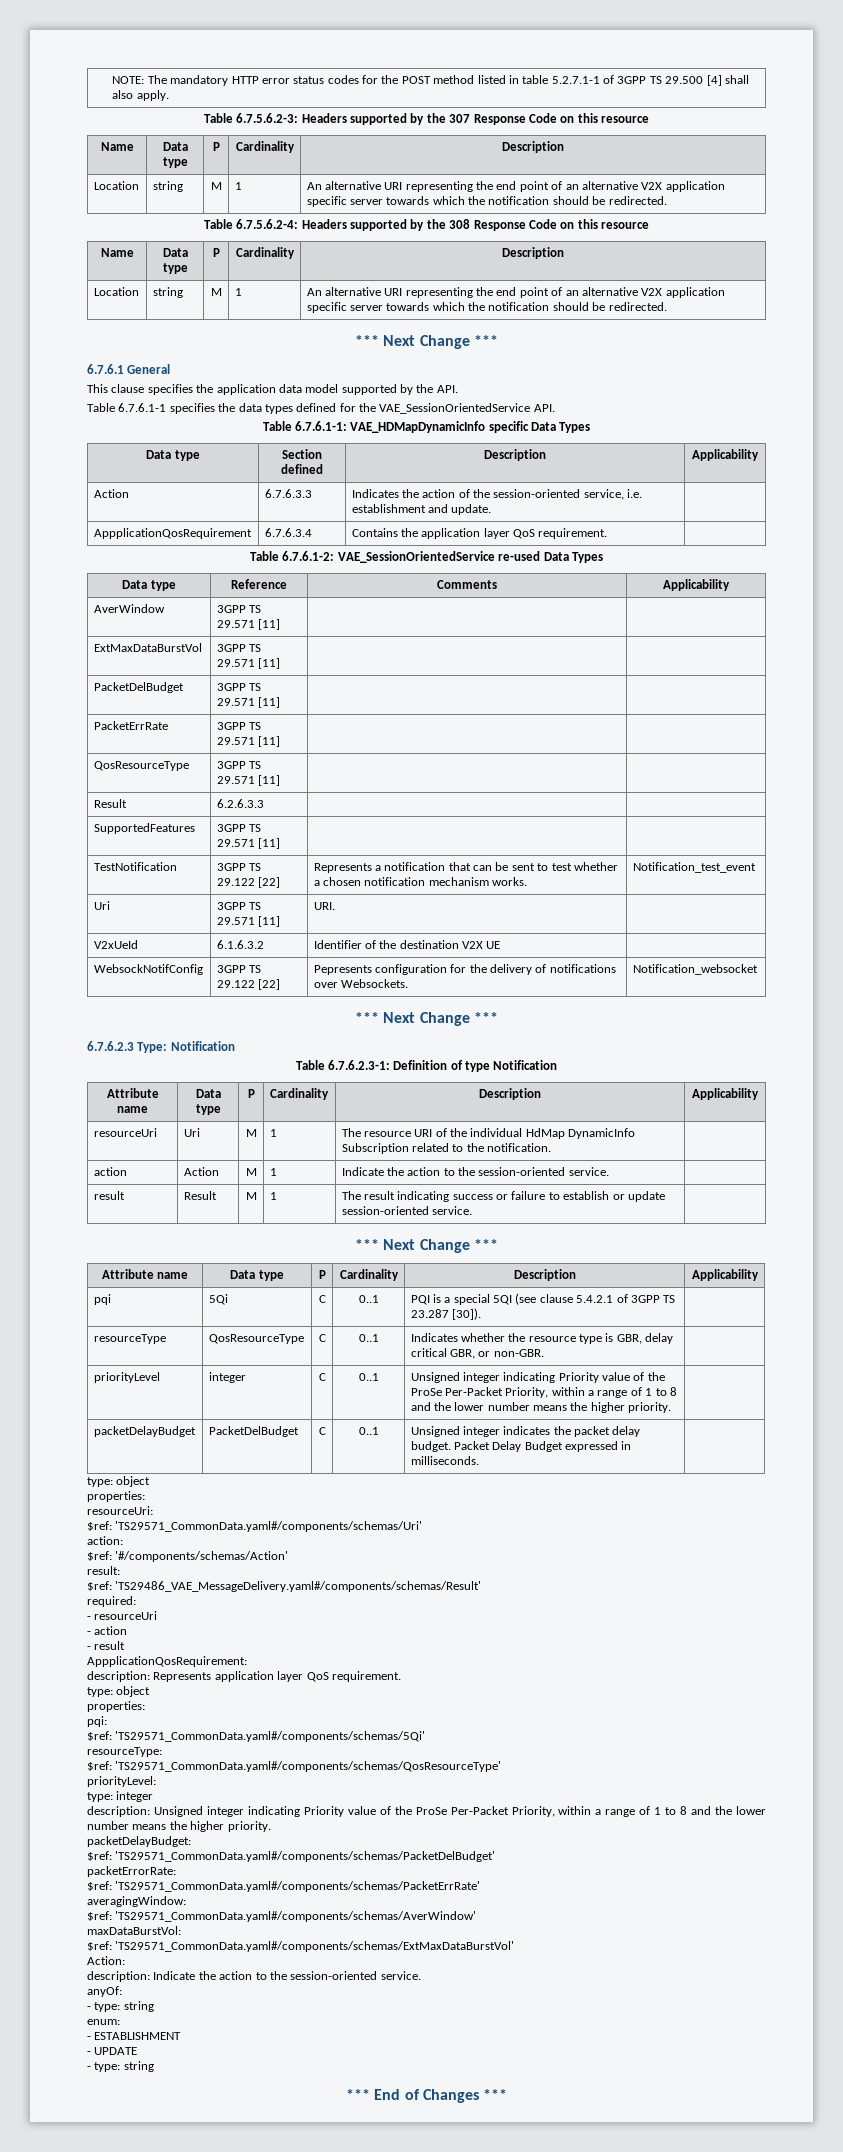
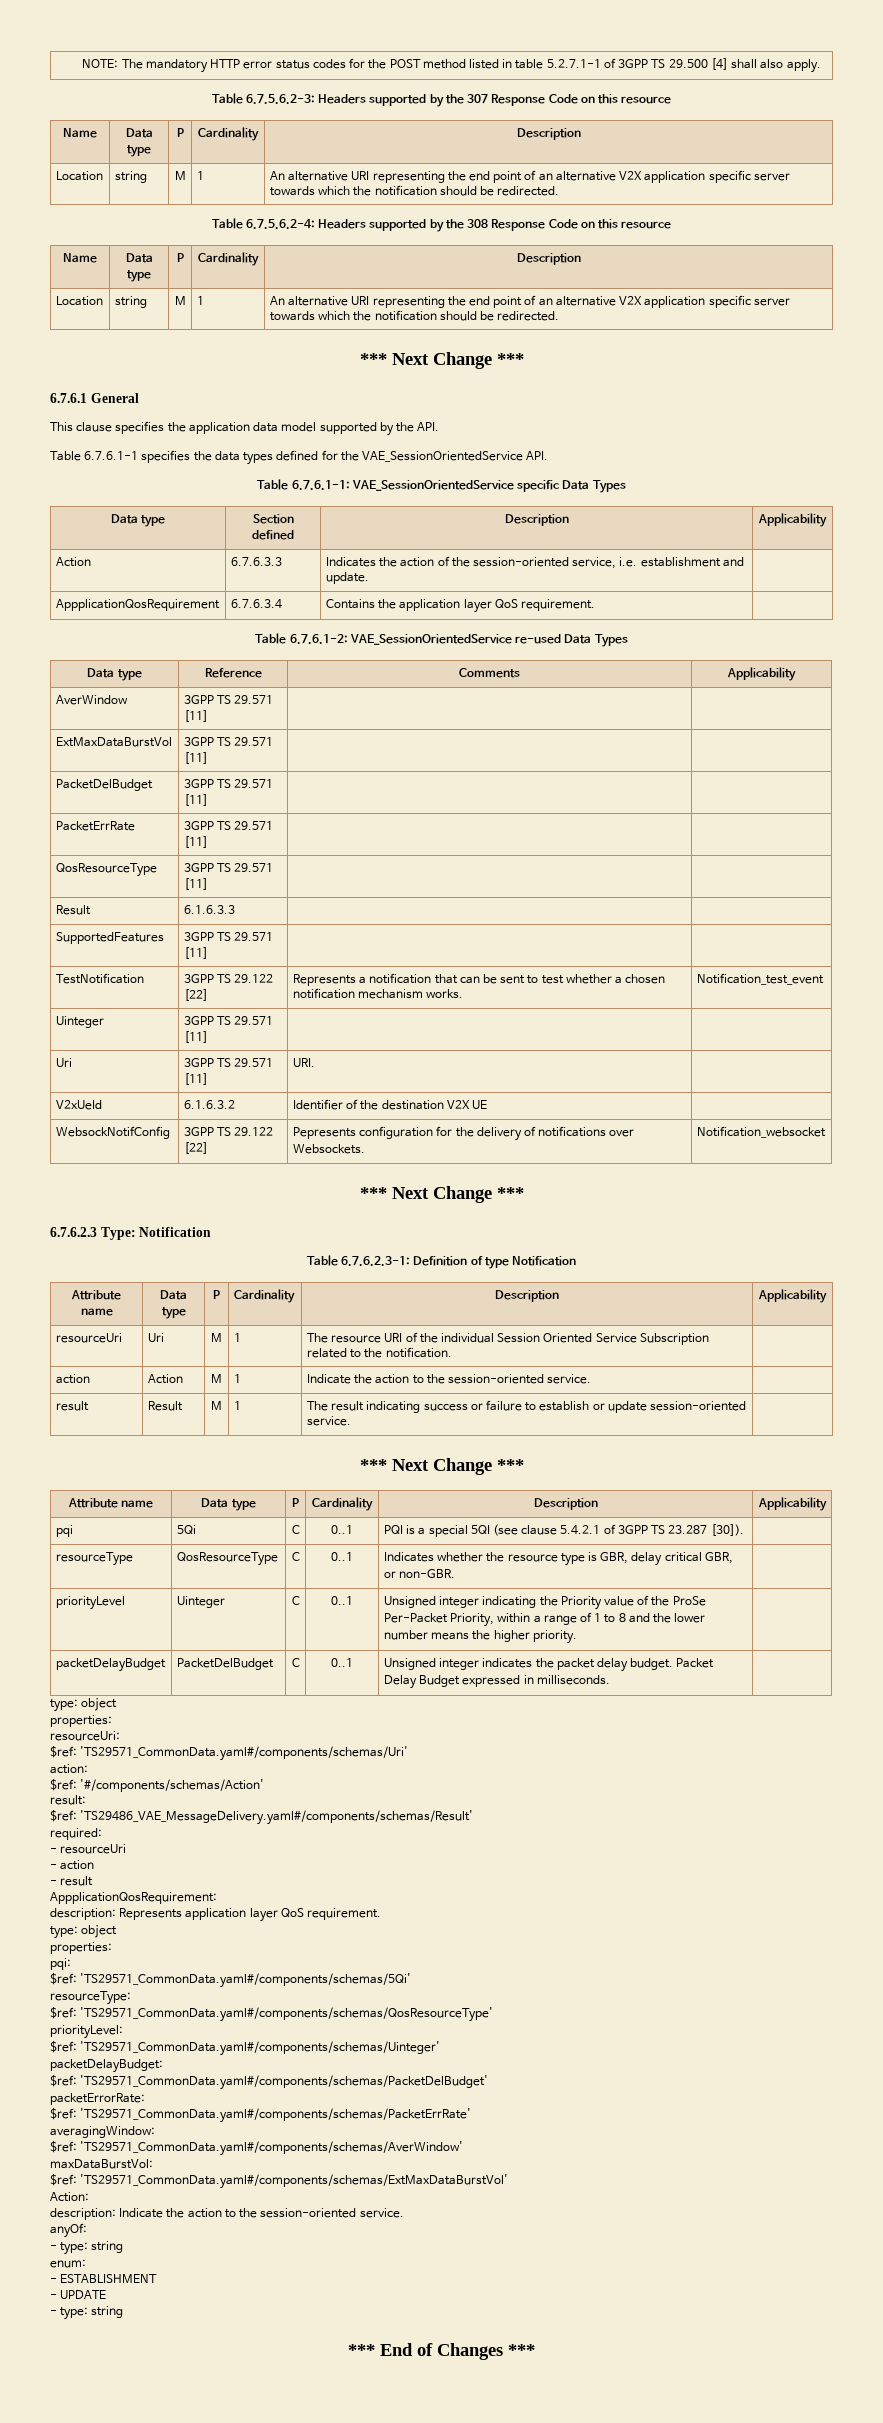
- Table 6.7.6.1-1: VAE_HDMapDynamicInfo specific Data Types
+ Table 6.7.6.1-1: VAE_SessionOrientedService specific Data Types
- Result | 6.2.6.3.3 | |
+ Result | 6.1.6.3.3 | |
+ Uinteger | 3GPP TS 29.571 [11] | |
- resourceUri | Uri | M | 1 | The resource URI of the individual HdMap DynamicInfo Subscription related to the notification. |
+ resourceUri | Uri | M | 1 | The resource URI of the individual Session Oriented Service Subscription related to the notification. |
- priorityLevel | integer | C | 0..1 | Unsigned integer indicating Priority value of the ProSe Per-Packet Priority, within a range of 1 to 8 and the lower number means the higher priority. |
+ priorityLevel | Uinteger | C | 0..1 | Unsigned integer indicating the Priority value of the ProSe Per-Packet Priority, within a range of 1 to 8 and the lower number means the higher priority. |
- type: integer
- description: Unsigned integer indicating Priority value of the ProSe Per-Packet Priority, within a range of 1 to 8 and the lower number means the higher priority.
+ $ref: 'TS29571_CommonData.yaml#/components/schemas/Uinteger'

